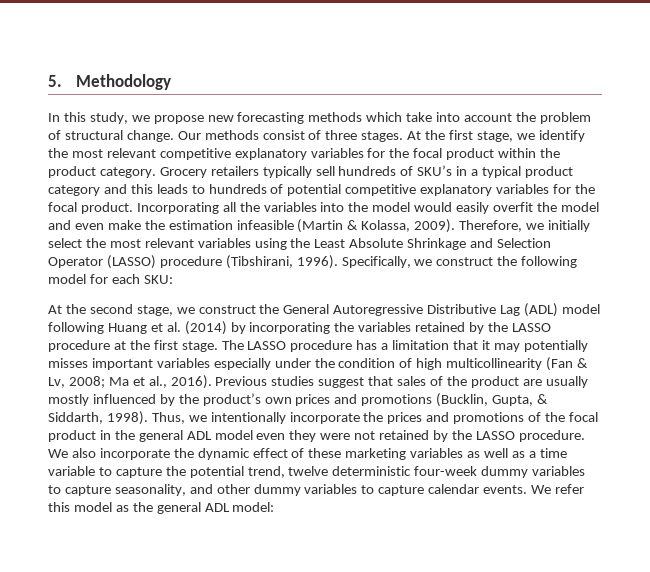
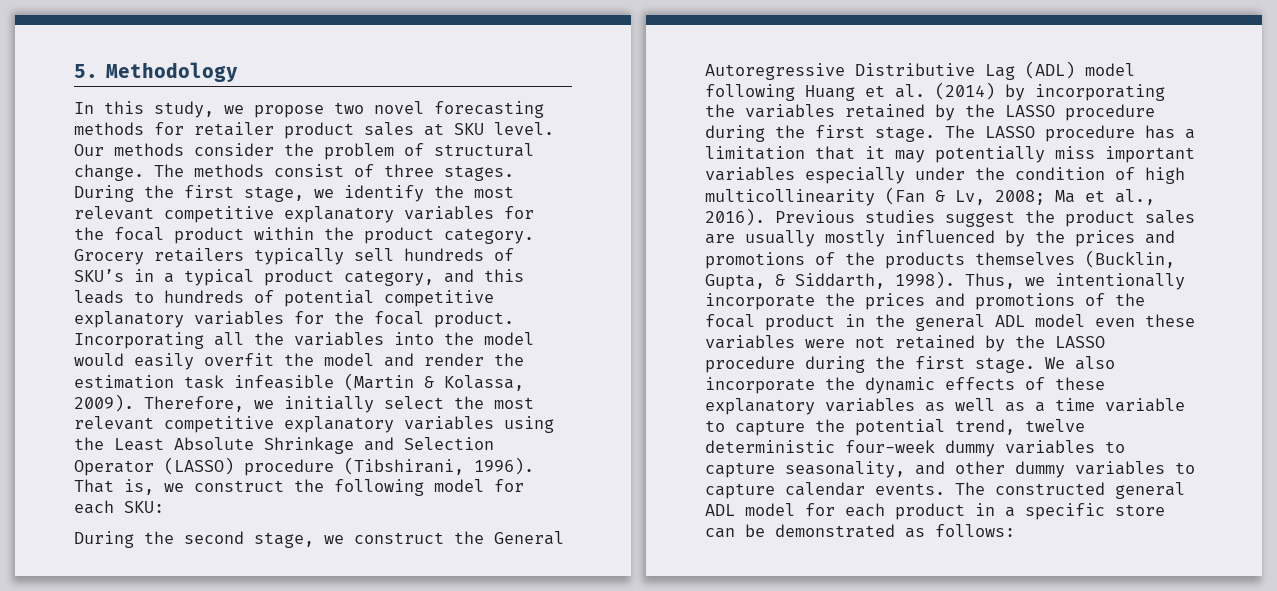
- In this study, we propose new forecasting methods which take into account the problem of structural change.
+ In this study, we propose two novel forecasting methods for retailer product sales at SKU level. Our methods consider the problem of structural change.
- Our methods consist of three stages.
+ The methods consist of three stages.
- At the first stage, we identify the most relevant competitive explanatory variables for the focal product within the product category.
+ During the first stage, we identify the most relevant competitive explanatory variables for the focal product within the product category.
- Grocery retailers typically sell hundreds of SKU’s in a typical product category and this leads to hundreds of potential competitive explanatory variables for the focal product.
+ Grocery retailers typically sell hundreds of SKU’s in a typical product category, and this leads to hundreds of potential competitive explanatory variables for the focal product.
- Incorporating all the variables into the model would easily overfit the model and even make the estimation infeasible (Martin & Kolassa, 2009).
+ Incorporating all the variables into the model would easily overfit the model and render the estimation task infeasible (Martin & Kolassa, 2009).
- Therefore, we initially select the most relevant variables using the Least Absolute Shrinkage and Selection Operator (LASSO) procedure (Tibshirani, 1996).
+ Therefore, we initially select the most relevant competitive explanatory variables using the Least Absolute Shrinkage and Selection Operator (LASSO) procedure (Tibshirani, 1996).
- Specifically, we construct the following model for each SKU:
+ That is, we construct the following model for each SKU:
- At the second stage, we construct the General Autoregressive Distributive Lag (ADL) model following Huang et al. (2014) by incorporating the variables retained by the LASSO procedure at the first stage.
+ During the second stage, we construct the General Autoregressive Distributive Lag (ADL) model following Huang et al. (2014) by incorporating the variables retained by the LASSO procedure during the first stage.
- The LASSO procedure has a limitation that it may potentially misses important variables especially under the condition of high multicollinearity (Fan & Lv, 2008; Ma et al., 2016).
+ The LASSO procedure has a limitation that it may potentially miss important variables especially under the condition of high multicollinearity (Fan & Lv, 2008; Ma et al., 2016).
- Previous studies suggest that sales of the product are usually mostly influenced by the product’s own prices and promotions (Bucklin, Gupta, & Siddarth, 1998).
+ Previous studies suggest the product sales are usually mostly influenced by the prices and promotions of the products themselves (Bucklin, Gupta, & Siddarth, 1998).
- Thus, we intentionally incorporate the prices and promotions of the focal product in the general ADL model even they were not retained by the LASSO procedure.
+ Thus, we intentionally incorporate the prices and promotions of the focal product in the general ADL model even these variables were not retained by the LASSO procedure during the first stage.
- We also incorporate the dynamic effect of these marketing variables as well as a time variable to capture the potential trend, twelve deterministic four-week dummy variables to capture seasonality, and other dummy variables to capture calendar events.
+ We also incorporate the dynamic effects of these explanatory variables as well as a time variable to capture the potential trend, twelve deterministic four-week dummy variables to capture seasonality, and other dummy variables to capture calendar events.
- We refer this model as the general ADL model:
+ The constructed general ADL model for each product in a specific store can be demonstrated as follows:

